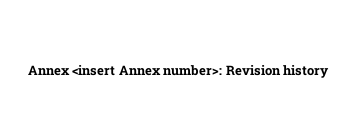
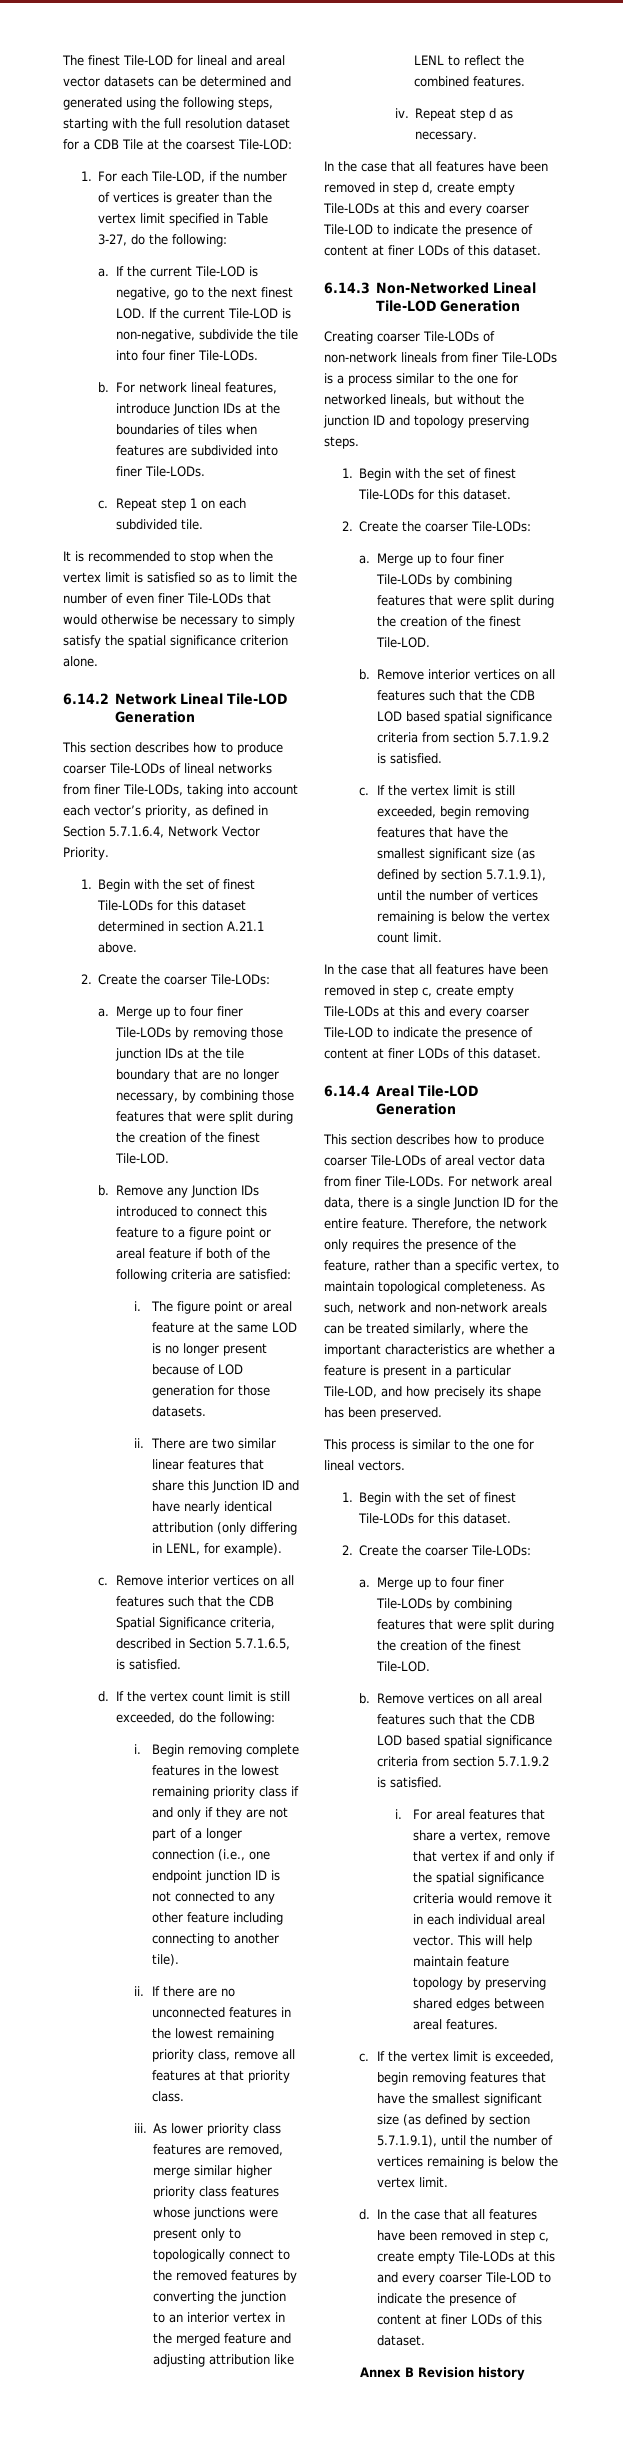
- Annex <insert Annex number>: Revision history
+ The finest Tile-LOD for lineal and areal vector datasets can be determined and generated using the following steps, starting with the full resolution dataset for a CDB Tile at the coarsest Tile-LOD:
+ 1. For each Tile-LOD, if the number of vertices is greater than the vertex limit specified in Table 3-27, do the following:
+ a. If the current Tile-LOD is negative, go to the next finest LOD. If the current Tile-LOD is non-negative, subdivide the tile into four finer Tile-LODs.
+ b. For network lineal features, introduce Junction IDs at the boundaries of tiles when features are subdivided into finer Tile-LODs.
+ c. Repeat step 1 on each subdivided tile.
+ It is recommended to stop when the vertex limit is satisfied so as to limit the number of even finer Tile-LODs that would otherwise be necessary to simply satisfy the spatial significance criterion alone.
+ 6.14.2 Network Lineal Tile-LOD Generation
+ This section describes how to produce coarser Tile-LODs of lineal networks from finer Tile-LODs, taking into account each vector’s priority, as defined in Section 5.7.1.6.4, Network Vector Priority.
+ 1. Begin with the set of finest Tile-LODs for this dataset determined in section A.21.1 above.
+ 2. Create the coarser Tile-LODs:
+ a. Merge up to four finer Tile-LODs by removing those junction IDs at the tile boundary that are no longer necessary, by combining those features that were split during the creation of the finest Tile-LOD.
+ b. Remove any Junction IDs introduced to connect this feature to a figure point or areal feature if both of the following criteria are satisfied:
+ i. The figure point or areal feature at the same LOD is no longer present because of LOD generation for those datasets.
+ ii. There are two similar linear features that share this Junction ID and have nearly identical attribution (only differing in LENL, for example).
+ c. Remove interior vertices on all features such that the CDB Spatial Significance criteria, described in Section 5.7.1.6.5, is satisfied.
+ d. If the vertex count limit is still exceeded, do the following:
+ i. Begin removing complete features in the lowest remaining priority class if and only if they are not part of a longer connection (i.e., one endpoint junction ID is not connected to any other feature including connecting to another tile).
+ ii. If there are no unconnected features in the lowest remaining priority class, remove all features at that priority class.
+ iii. As lower priority class features are removed, merge similar higher priority class features whose junctions were present only to topologically connect to the removed features by converting the junction to an interior vertex in the merged feature and adjusting attribution like LENL to reflect the combined features.
+ iv. Repeat step d as necessary.
+ In the case that all features have been removed in step d, create empty Tile-LODs at this and every coarser Tile-LOD to indicate the presence of content at finer LODs of this dataset.
+ 6.14.3 Non-Networked Lineal Tile-LOD Generation
+ Creating coarser Tile-LODs of non-network lineals from finer Tile-LODs is a process similar to the one for networked lineals, but without the junction ID and topology preserving steps.
+ 1. Begin with the set of finest Tile-LODs for this dataset.
+ 2. Create the coarser Tile-LODs:
+ a. Merge up to four finer Tile-LODs by combining features that were split during the creation of the finest Tile-LOD.
+ b. Remove interior vertices on all features such that the CDB LOD based spatial significance criteria from section 5.7.1.9.2 is satisfied.
+ c. If the vertex limit is still exceeded, begin removing features that have the smallest significant size (as defined by section 5.7.1.9.1), until the number of vertices remaining is below the vertex count limit.
+ In the case that all features have been removed in step c, create empty Tile-LODs at this and every coarser Tile-LOD to indicate the presence of content at finer LODs of this dataset.
+ 6.14.4 Areal Tile-LOD Generation
+ This section describes how to produce coarser Tile-LODs of areal vector data from finer Tile-LODs. For network areal data, there is a single Junction ID for the entire feature. Therefore, the network only requires the presence of the feature, rather than a specific vertex, to maintain topological completeness. As such, network and non-network areals can be treated similarly, where the important characteristics are whether a feature is present in a particular Tile-LOD, and how precisely its shape has been preserved.
+ This process is similar to the one for lineal vectors.
+ 1. Begin with the set of finest Tile-LODs for this dataset.
+ 2. Create the coarser Tile-LODs:
+ a. Merge up to four finer Tile-LODs by combining features that were split during the creation of the finest Tile-LOD.
+ b. Remove vertices on all areal features such that the CDB LOD based spatial significance criteria from section 5.7.1.9.2 is satisfied.
+ i. For areal features that share a vertex, remove that vertex if and only if the spatial significance criteria would remove it in each individual areal vector. This will help maintain feature topology by preserving shared edges between areal features.
+ c. If the vertex limit is exceeded, begin removing features that have the smallest significant size (as defined by section 5.7.1.9.1), until the number of vertices remaining is below the vertex limit.
+ d. In the case that all features have been removed in step c, create empty Tile-LODs at this and every coarser Tile-LOD to indicate the presence of content at finer LODs of this dataset.
+ Annex B Revision history

